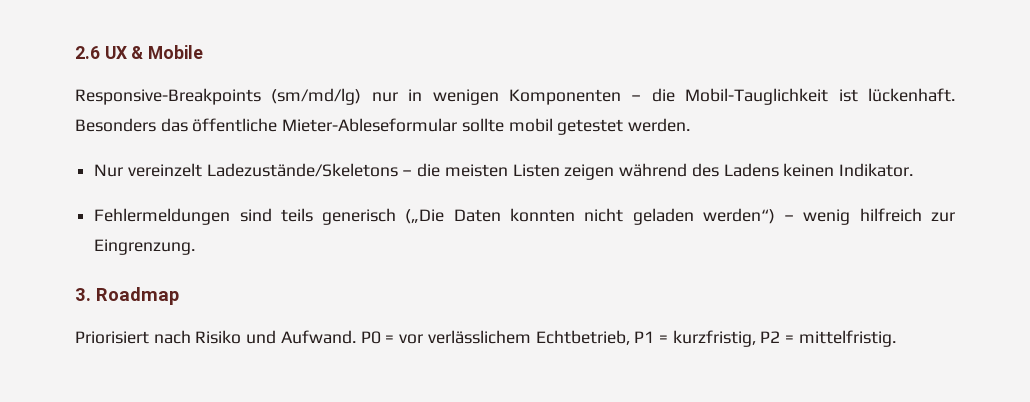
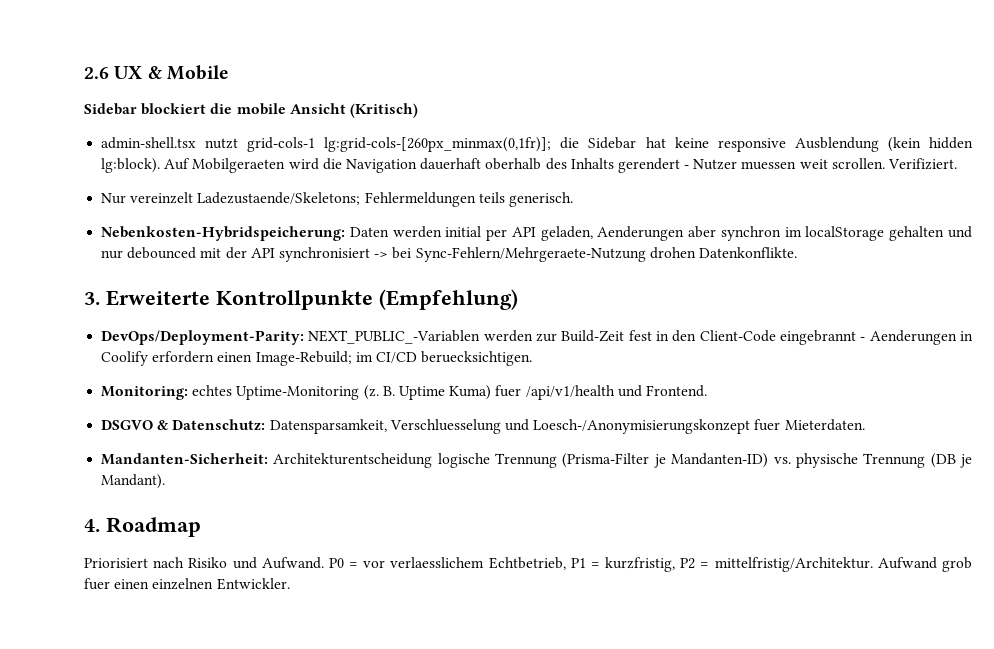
- Responsive-Breakpoints (sm/md/lg) nur in wenigen Komponenten – die Mobil-Tauglichkeit ist lückenhaft. Besonders das öffentliche Mieter-Ableseformular sollte mobil getestet werden.
- Nur vereinzelt Ladezustände/Skeletons – die meisten Listen zeigen während des Ladens keinen Indikator.
- Fehlermeldungen sind teils generisch („Die Daten konnten nicht geladen werden“) – wenig hilfreich zur Eingrenzung.
- 3. Roadmap
+ Sidebar blockiert die mobile Ansicht (Kritisch)
+ admin-shell.tsx nutzt grid-cols-1 lg:grid-cols-[260px_minmax(0,1fr)]; die Sidebar hat keine responsive Ausblendung (kein hidden lg:block). Auf Mobilgeraeten wird die Navigation dauerhaft oberhalb des Inhalts gerendert - Nutzer muessen weit scrollen. Verifiziert.
+ Nur vereinzelt Ladezustaende/Skeletons; Fehlermeldungen teils generisch.
+ Nebenkosten-Hybridspeicherung: Daten werden initial per API geladen, Aenderungen aber synchron im localStorage gehalten und nur debounced mit der API synchronisiert -> bei Sync-Fehlern/Mehrgeraete-Nutzung drohen Datenkonflikte.
+ 3. Erweiterte Kontrollpunkte (Empfehlung)
+ DevOps/Deployment-Parity: NEXT_PUBLIC_-Variablen werden zur Build-Zeit fest in den Client-Code eingebrannt - Aenderungen in Coolify erfordern einen Image-Rebuild; im CI/CD beruecksichtigen.
+ Monitoring: echtes Uptime-Monitoring (z. B. Uptime Kuma) fuer /api/v1/health und Frontend.
+ DSGVO & Datenschutz: Datensparsamkeit, Verschluesselung und Loesch-/Anonymisierungskonzept fuer Mieterdaten.
+ Mandanten-Sicherheit: Architekturentscheidung logische Trennung (Prisma-Filter je Mandanten-ID) vs. physische Trennung (DB je Mandant).
+ 4. Roadmap
- P0 = vor verlässlichem Echtbetrieb, P1 = kurzfristig, P2 = mittelfristig.
+ P0 = vor verlaesslichem Echtbetrieb, P1 = kurzfristig, P2 = mittelfristig/Architektur. Aufwand grob fuer einen einzelnen Entwickler.

